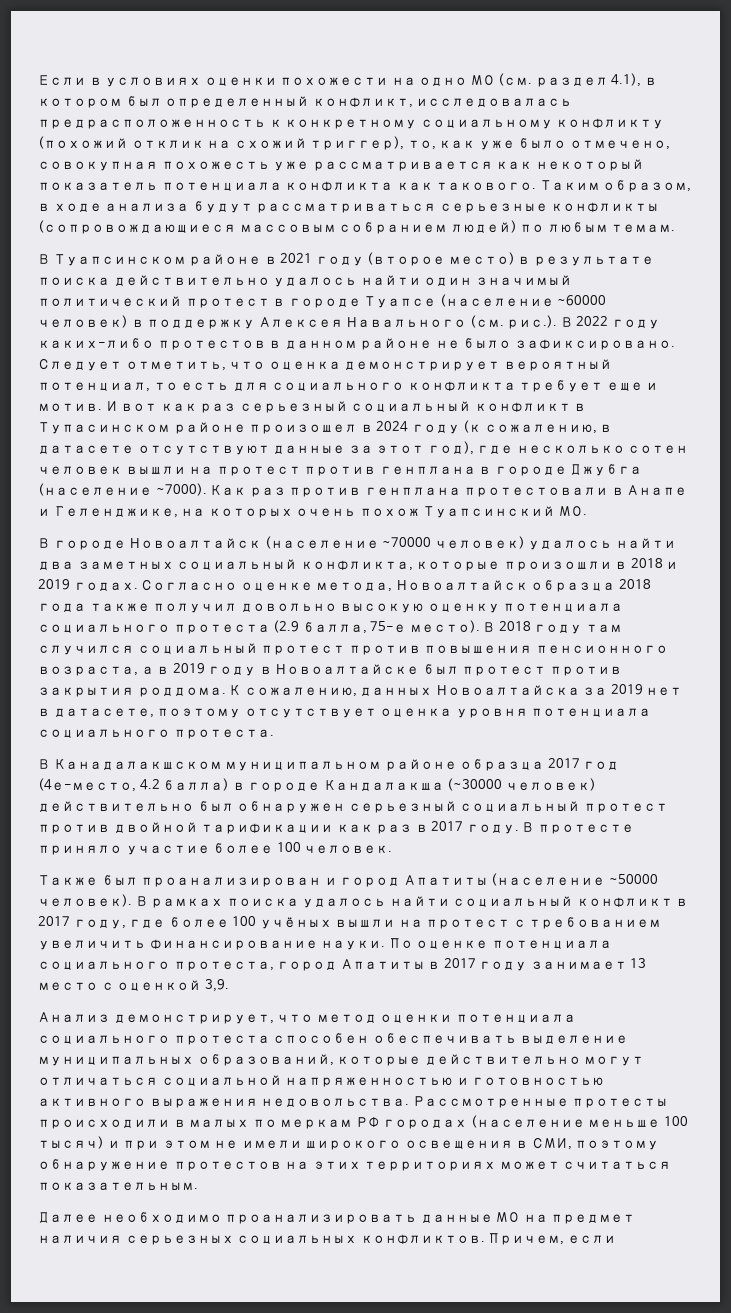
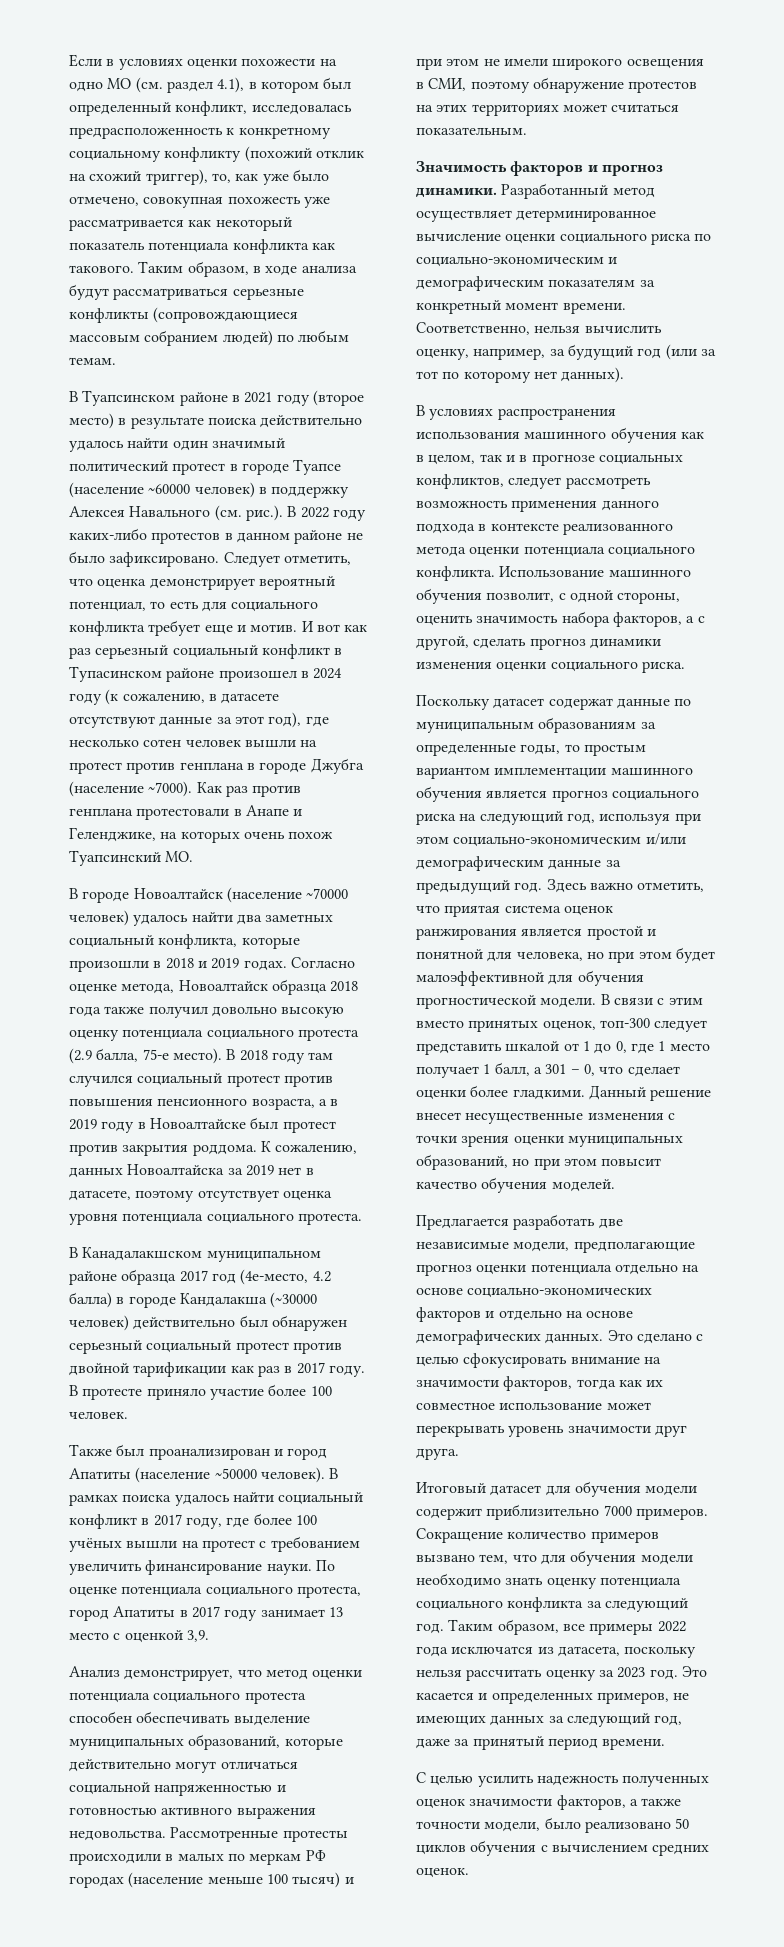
- Далее необходимо проанализировать данные МО на предмет наличия серьезных социальных конфликтов. Причем, если
+ Значимость факторов и прогноз динамики. Разработанный метод осуществляет детерминированное вычисление оценки социального риска по социально-экономическим и демографическим показателям за конкретный момент времени. Соответственно, нельзя вычислить оценку, например, за будущий год (или за тот по которому нет данных).
+ В условиях распространения использования машинного обучения как в целом, так и в прогнозе социальных конфликтов, следует рассмотреть возможность применения данного подхода в контексте реализованного метода оценки потенциала социального конфликта. Использование машинного обучения позволит, с одной стороны, оценить значимость набора факторов, а с другой, сделать прогноз динамики изменения оценки социального риска.
+ Поскольку датасет содержат данные по муниципальным образованиям за определенные годы, то простым вариантом имплементации машинного обучения является прогноз социального риска на следующий год, используя при этом социально-экономическим и/или демографическим данные за предыдущий год. Здесь важно отметить, что приятая система оценок ранжирования является простой и понятной для человека, но при этом будет малоэффективной для обучения прогностической модели. В связи с этим вместо принятых оценок, топ-300 следует представить шкалой от 1 до 0, где 1 место получает 1 балл, а 301 – 0, что сделает оценки более гладкими. Данный решение внесет несущественные изменения с точки зрения оценки муниципальных образований, но при этом повысит качество обучения моделей.
+ Предлагается разработать две независимые модели, предполагающие прогноз оценки потенциала отдельно на основе социально-экономических факторов и отдельно на основе демографических данных. Это сделано с целью сфокусировать внимание на значимости факторов, тогда как их совместное использование может перекрывать уровень значимости друг друга.
+ Итоговый датасет для обучения модели содержит приблизительно 7000 примеров. Сокращение количество примеров вызвано тем, что для обучения модели необходимо знать оценку потенциала социального конфликта за следующий год. Таким образом, все примеры 2022 года исключатся из датасета, поскольку нельзя рассчитать оценку за 2023 год. Это касается и определенных примеров, не имеющих данных за следующий год, даже за принятый период времени.
+ С целью усилить надежность полученных оценок значимости факторов, а также точности модели, было реализовано 50 циклов обучения с вычислением средних оценок.

